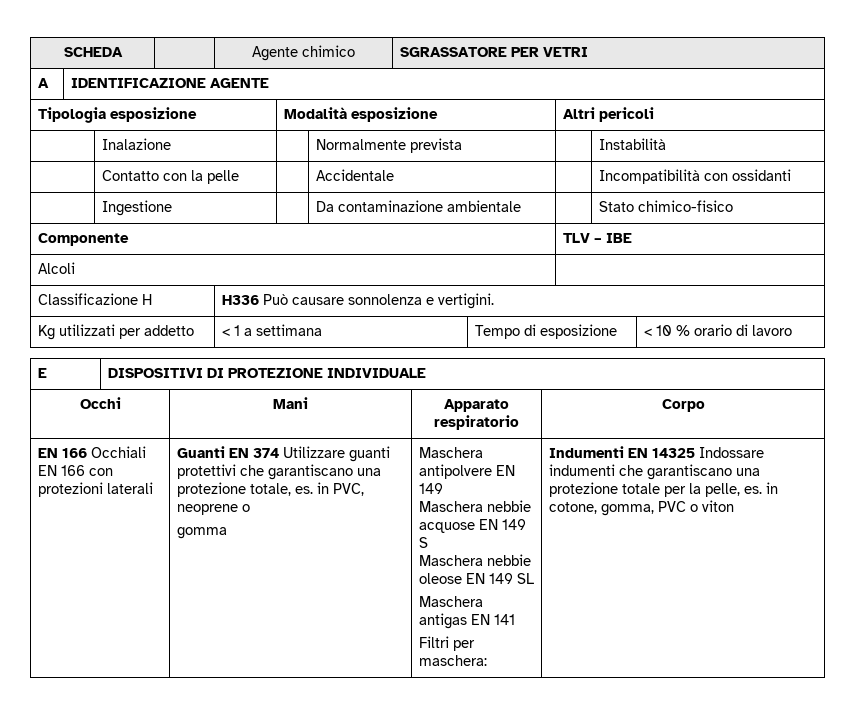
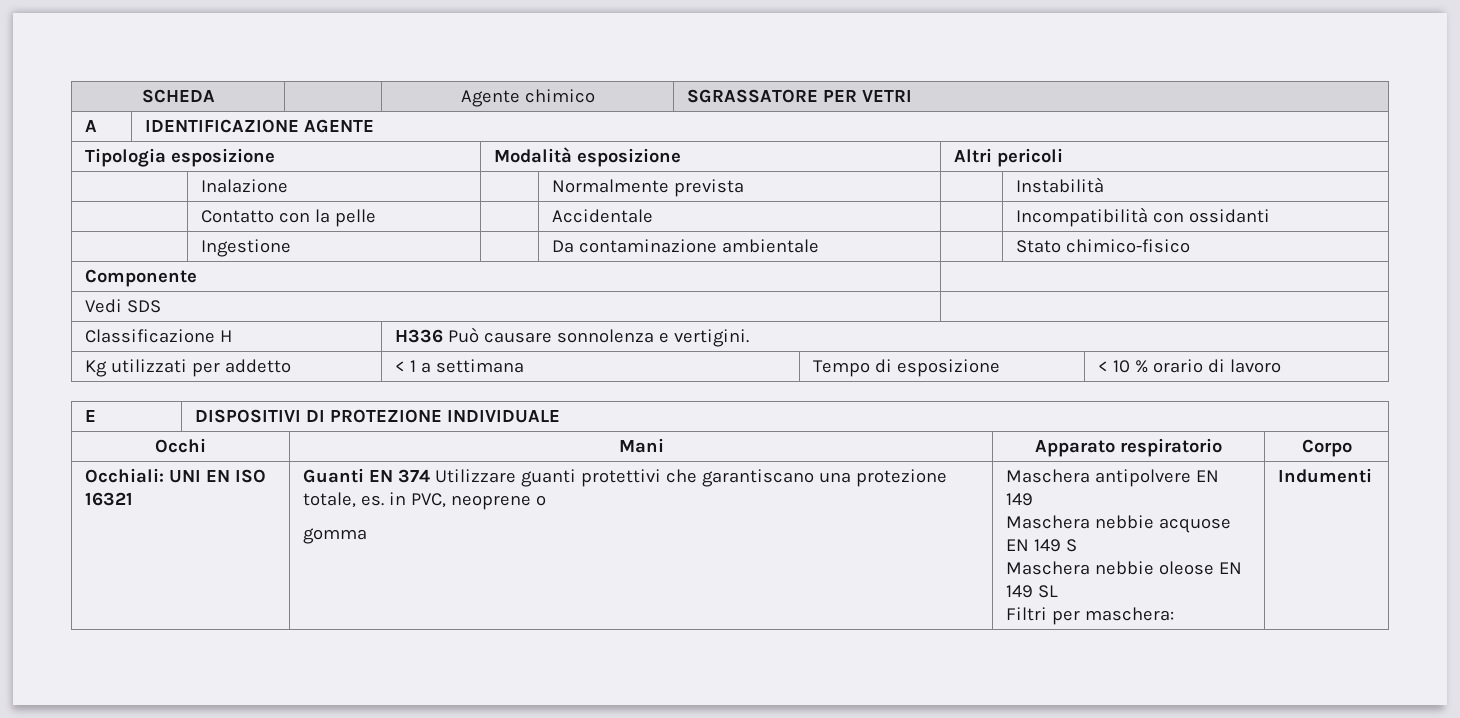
- Componente | TLV – IBE
- Alcoli |
+ Componente |
+ Vedi SDS |
- EN 166 Occhiali EN 166 con protezioni laterali
+ Occhiali: UNI EN ISO 16321
- Maschera antigas EN 141
- Indumenti EN 14325 Indossare indumenti che garantiscano una protezione totale per la pelle, es. in cotone, gomma, PVC o viton
+ Indumenti

